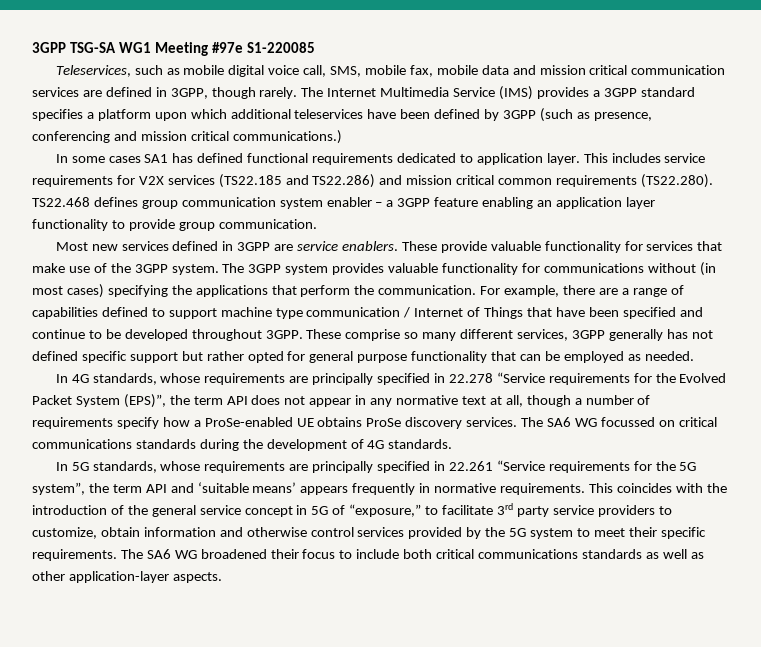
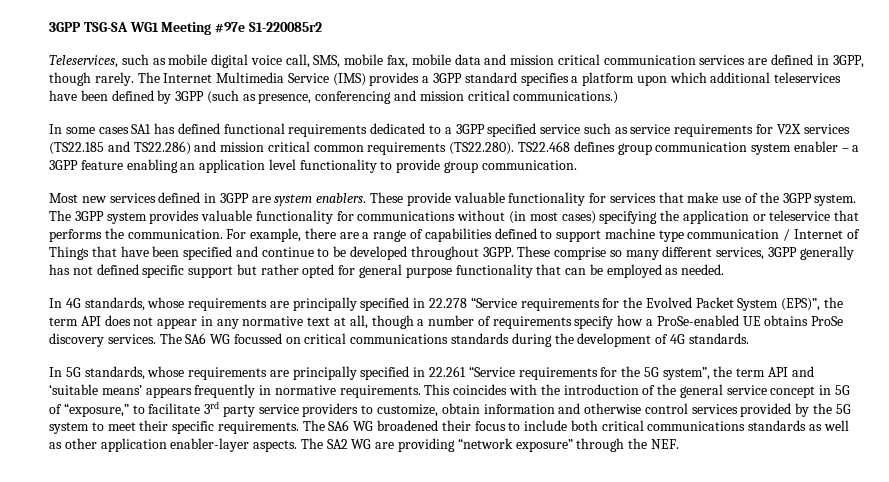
- 3GPP TSG-SA WG1 Meeting #97e S1-220085
+ 3GPP TSG-SA WG1 Meeting #97e S1-220085r2
- In some cases SA1 has defined functional requirements dedicated to application layer. This includes service requirements for V2X services (TS22.185 and TS22.286) and mission critical common requirements (TS22.280). TS22.468 defines group communication system enabler – a 3GPP feature enabling an application layer functionality to provide group communication.
+ In some cases SA1 has defined functional requirements dedicated to a 3GPP specified service such as service requirements for V2X services (TS22.185 and TS22.286) and mission critical common requirements (TS22.280). TS22.468 defines group communication system enabler – a 3GPP feature enabling an application level functionality to provide group communication.
- Most new services defined in 3GPP are service enablers.
+ Most new services defined in 3GPP are system enablers.
- The 3GPP system provides valuable functionality for communications without (in most cases) specifying the applications that perform the communication.
+ The 3GPP system provides valuable functionality for communications without (in most cases) specifying the application or teleservice that performs the communication.
- The SA6 WG broadened their focus to include both critical communications standards as well as other application-layer aspects.
+ The SA6 WG broadened their focus to include both critical communications standards as well as other application enabler-layer aspects. The SA2 WG are providing “network exposure” through the NEF.

